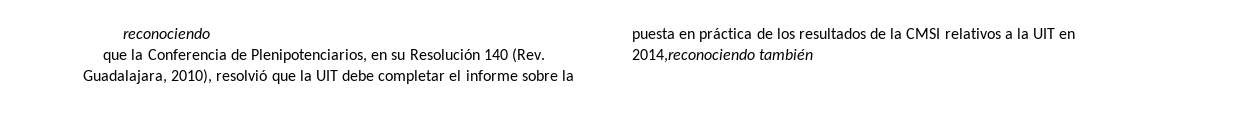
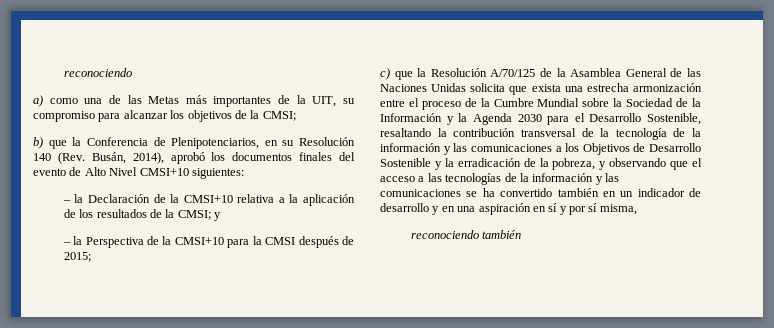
- que la Conferencia de Plenipotenciarios, en su Resolución 140 (Rev. Guadalajara, 2010), resolvió que la UIT debe completar el informe sobre la puesta en práctica de los resultados de la CMSI relativos a la UIT en 2014,reconociendo también
+ a) como una de las Metas más importantes de la UIT, su compromiso para alcanzar los objetivos de la CMSI;
+ b) que la Conferencia de Plenipotenciarios, en su Resolución 140 (Rev. Busán, 2014), aprobó los documentos finales del evento de Alto Nivel CMSI+10 siguientes:
+ – la Declaración de la CMSI+10 relativa a la aplicación de los resultados de la CMSI; y
+ – la Perspectiva de la CMSI+10 para la CMSI después de 2015;
+ c) que la Resolución A/70/125 de la Asamblea General de las Naciones Unidas solicita que exista una estrecha armonización entre el proceso de la Cumbre Mundial sobre la Sociedad de la Información y la Agenda 2030 para el Desarrollo Sostenible, resaltando la contribución transversal de la tecnología de la información y las comunicaciones a los Objetivos de Desarrollo Sostenible y la erradicación de la pobreza, y observando que el acceso a las tecnologías de la información y las comunicaciones se ha convertido también en un indicador de desarrollo y en una aspiración en sí y por sí misma,
+ reconociendo también

